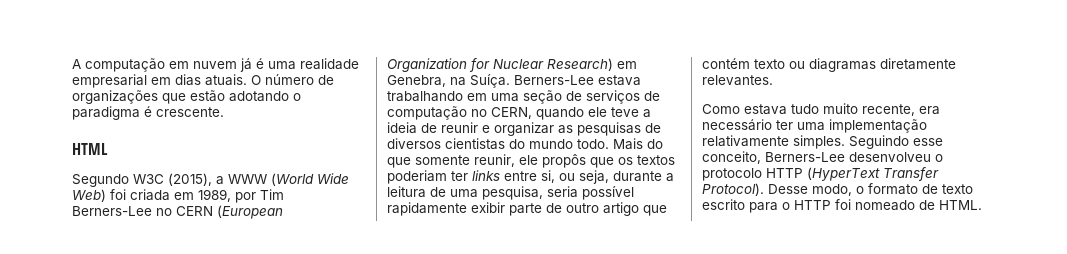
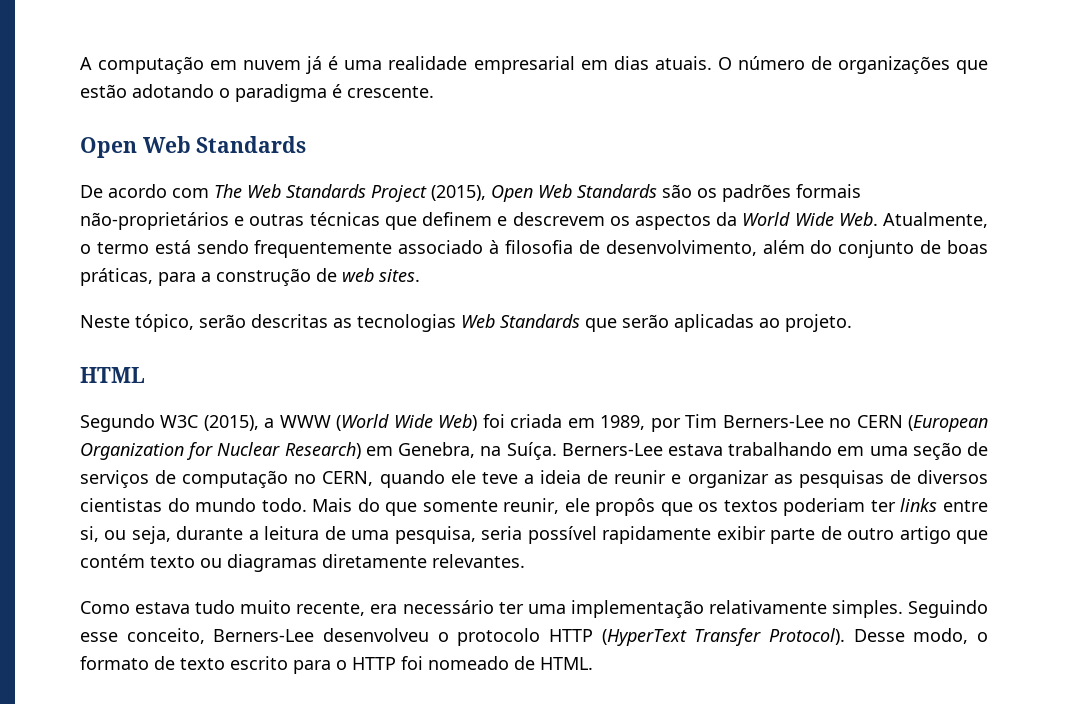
  O número de organizações que estão adotando o paradigma é crescente.
+ Open Web Standards
+ De acordo com The Web Standards Project (2015), Open Web Standards são os padrões formais não-proprietários e outras técnicas que definem e descrevem os aspectos da World Wide Web. Atualmente, o termo está sendo frequentemente associado à filosofia de desenvolvimento, além do conjunto de boas práticas, para a construção de web sites.
+ Neste tópico, serão descritas as tecnologias Web Standards que serão aplicadas ao projeto.

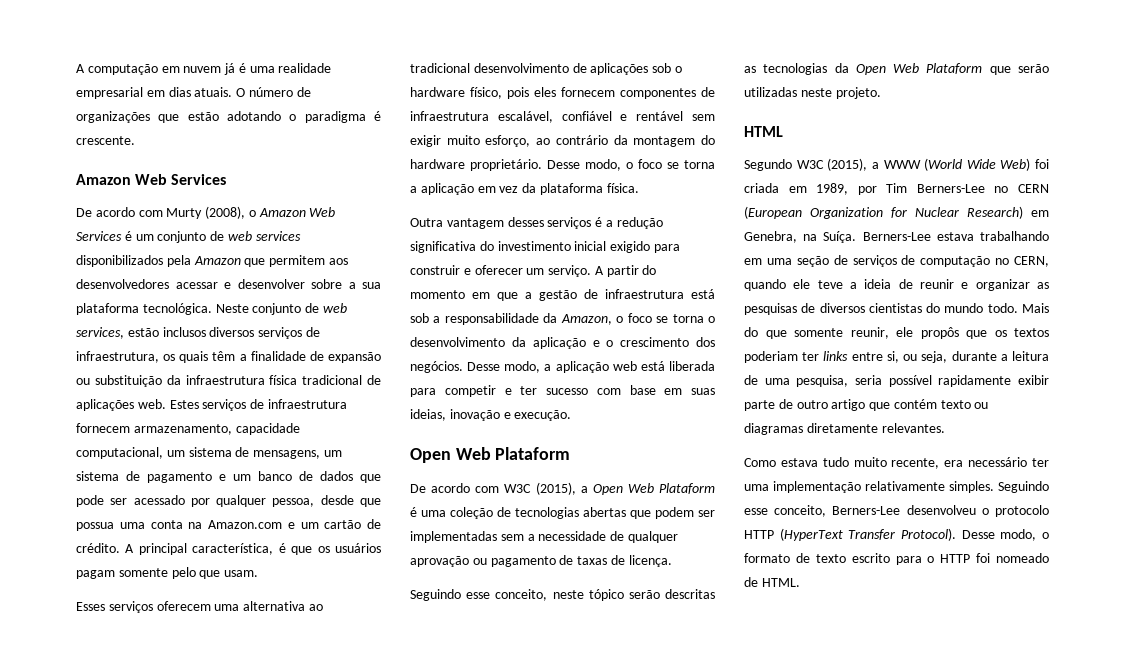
  O número de organizações que estão adotando o paradigma é crescente.
- Open Web Standards
- De acordo com The Web Standards Project (2015), Open Web Standards são os padrões formais não-proprietários e outras técnicas que definem e descrevem os aspectos da World Wide Web. Atualmente, o termo está sendo frequentemente associado à filosofia de desenvolvimento, além do conjunto de boas práticas, para a construção de web sites.
- Neste tópico, serão descritas as tecnologias Web Standards que serão aplicadas ao projeto.
+ Amazon Web Services
+ De acordo com Murty (2008), o Amazon Web Services é um conjunto de web services disponibilizados pela Amazon que permitem aos desenvolvedores acessar e desenvolver sobre a sua plataforma tecnológica. Neste conjunto de web services, estão inclusos diversos serviços de infraestrutura, os quais têm a finalidade de expansão ou substituição da infraestrutura física tradicional de aplicações web. Estes serviços de infraestrutura fornecem armazenamento, capacidade computacional, um sistema de mensagens, um sistema de pagamento e um banco de dados que pode ser acessado por qualquer pessoa, desde que possua uma conta na Amazon.com e um cartão de crédito. A principal característica, é que os usuários pagam somente pelo que usam.
+ Esses serviços oferecem uma alternativa ao tradicional desenvolvimento de aplicações sob o hardware físico, pois eles fornecem componentes de infraestrutura escalável, confiável e rentável sem exigir muito esforço, ao contrário da montagem do hardware proprietário. Desse modo, o foco se torna a aplicação em vez da plataforma física.
+ Outra vantagem desses serviços é a redução significativa do investimento inicial exigido para construir e oferecer um serviço. A partir do momento em que a gestão de infraestrutura está sob a responsabilidade da Amazon, o foco se torna o desenvolvimento da aplicação e o crescimento dos negócios. Desse modo, a aplicação web está liberada para competir e ter sucesso com base em suas ideias, inovação e execução.
+ Open Web Plataform
+ De acordo com W3C (2015), a Open Web Plataform é uma coleção de tecnologias abertas que podem ser implementadas sem a necessidade de qualquer aprovação ou pagamento de taxas de licença.
+ Seguindo esse conceito, neste tópico serão descritas as tecnologias da Open Web Plataform que serão utilizadas neste projeto.

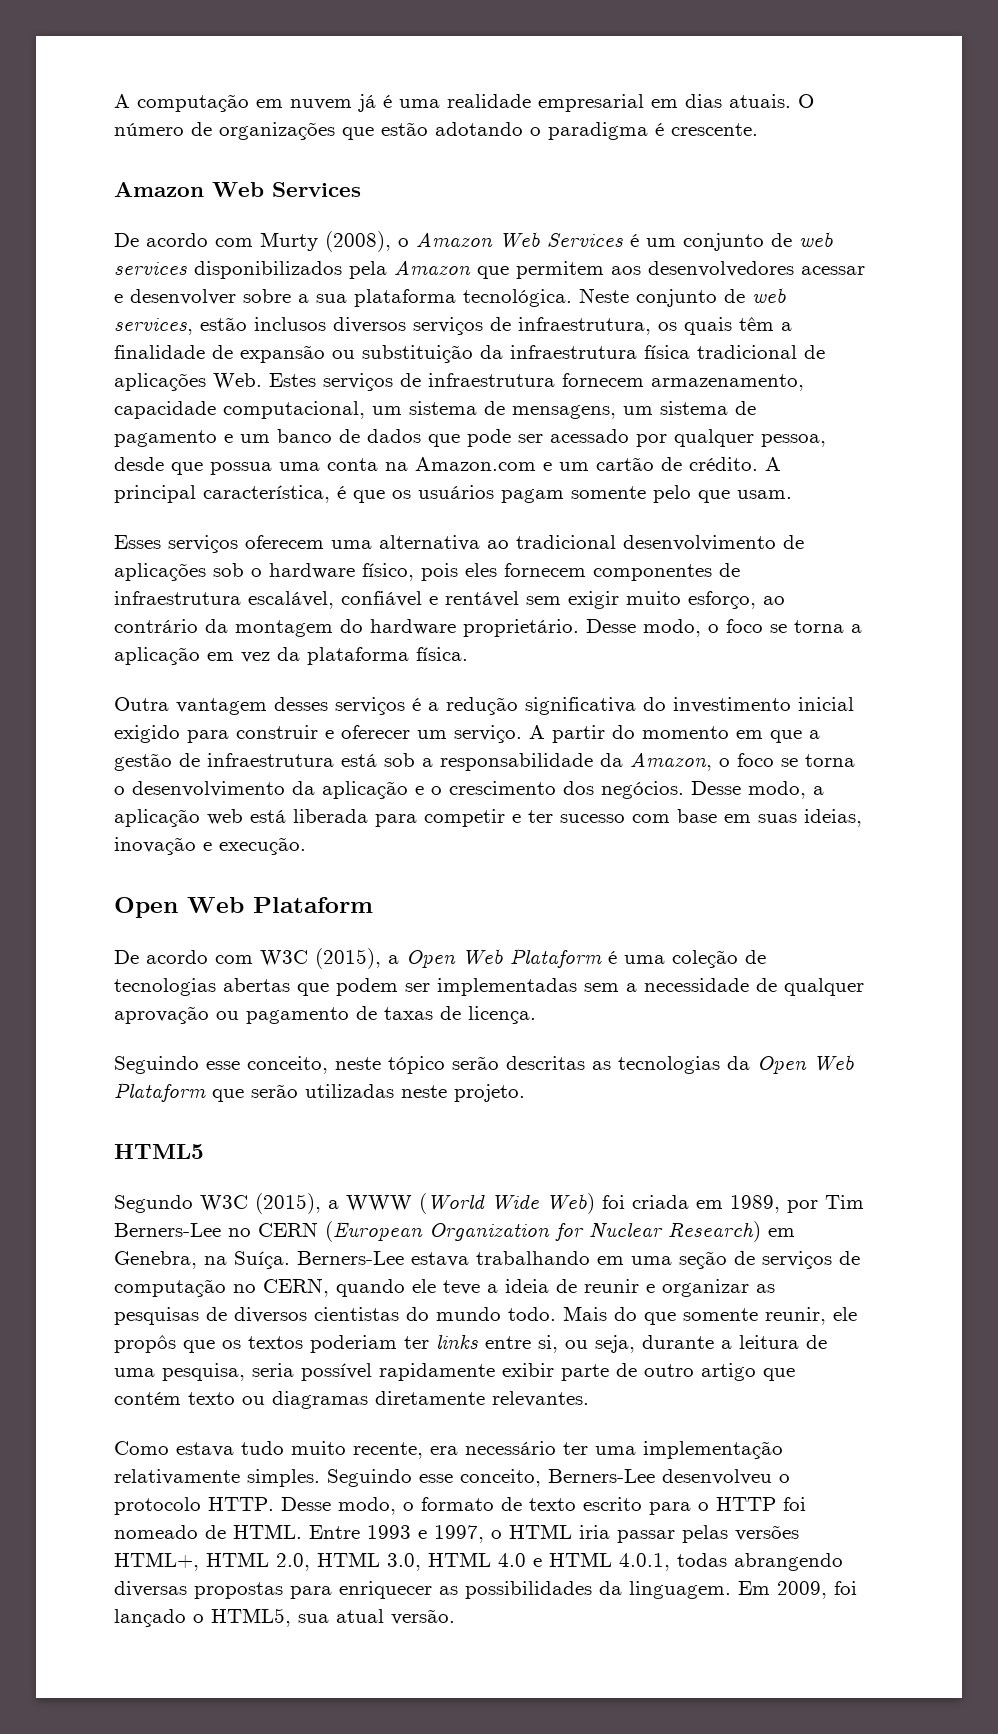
- Neste conjunto de web services, estão inclusos diversos serviços de infraestrutura, os quais têm a finalidade de expansão ou substituição da infraestrutura física tradicional de aplicações web. Estes serviços de infraestrutura fornecem armazenamento, capacidade computacional, um sistema de mensagens, um sistema de pagamento e um banco de dados que pode ser acessado por qualquer pessoa, desde que possua uma conta na Amazon.com e um cartão de crédito.
+ Neste conjunto de web services, estão inclusos diversos serviços de infraestrutura, os quais têm a finalidade de expansão ou substituição da infraestrutura física tradicional de aplicações Web. Estes serviços de infraestrutura fornecem armazenamento, capacidade computacional, um sistema de mensagens, um sistema de pagamento e um banco de dados que pode ser acessado por qualquer pessoa, desde que possua uma conta na Amazon.com e um cartão de crédito.
- HTML
+ HTML5
- Seguindo esse conceito, Berners-Lee desenvolveu o protocolo HTTP (HyperText Transfer Protocol).
+ Seguindo esse conceito, Berners-Lee desenvolveu o protocolo HTTP.
+ Entre 1993 e 1997, o HTML iria passar pelas versões HTML+, HTML 2.0, HTML 3.0, HTML 4.0 e HTML 4.0.1, todas abrangendo diversas propostas para enriquecer as possibilidades da linguagem. Em 2009, foi lançado o HTML5, sua atual versão.

